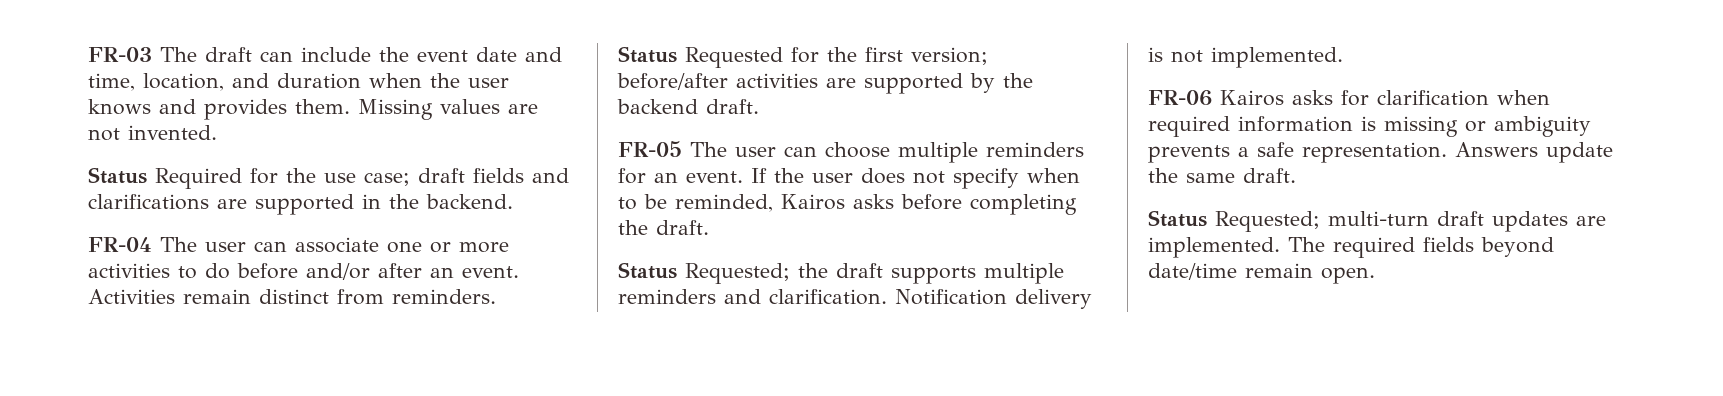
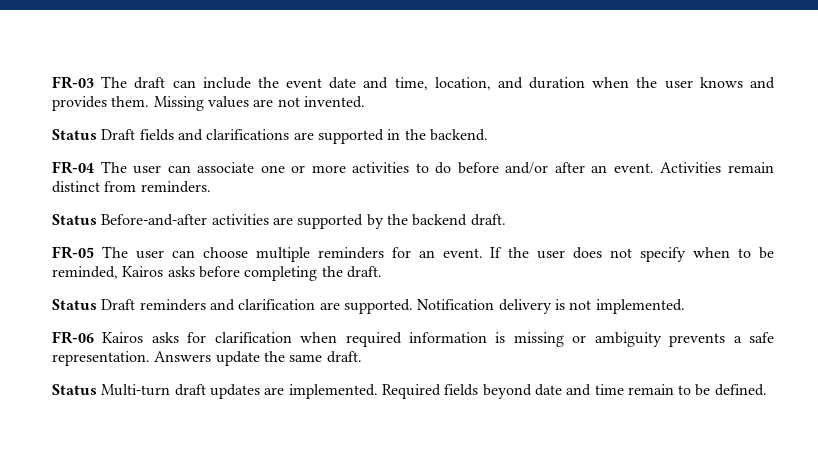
- Status Required for the use case; draft fields and clarifications are supported in the backend.
+ Status Draft fields and clarifications are supported in the backend.
- Status Requested for the first version; before/after activities are supported by the backend draft.
+ Status Before-and-after activities are supported by the backend draft.
- Status Requested; the draft supports multiple reminders and clarification.
+ Status Draft reminders and clarification are supported.
- Status Requested; multi-turn draft updates are implemented.
+ Status Multi-turn draft updates are implemented.
- The required fields beyond date/time remain open.
+ Required fields beyond date and time remain to be defined.

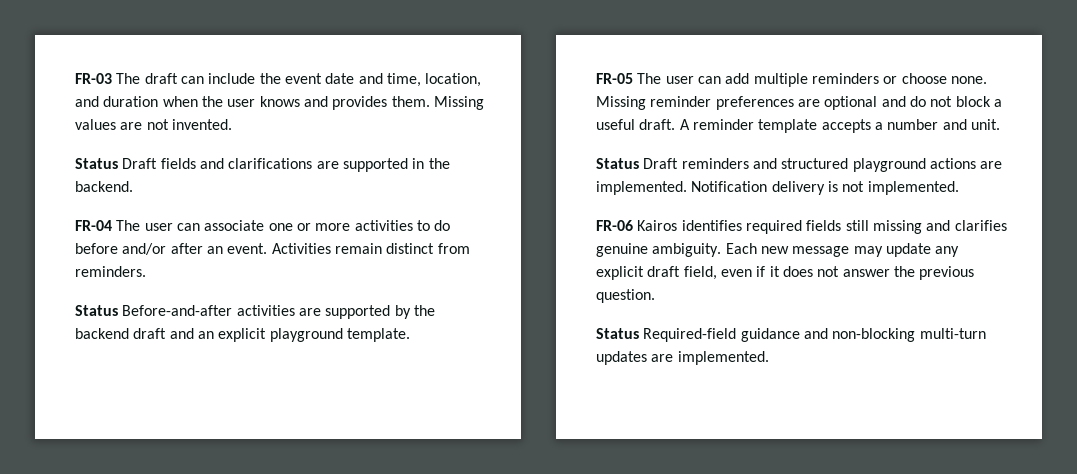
- Status Before-and-after activities are supported by the backend draft.
+ Status Before-and-after activities are supported by the backend draft and an explicit playground template.
- FR-05 The user can choose multiple reminders for an event. If the user does not specify when to be reminded, Kairos asks before completing the draft.
+ FR-05 The user can add multiple reminders or choose none. Missing reminder preferences are optional and do not block a useful draft. A reminder template accepts a number and unit.
- Status Draft reminders and clarification are supported.
+ Status Draft reminders and structured playground actions are implemented.
- FR-06 Kairos asks for clarification when required information is missing or ambiguity prevents a safe representation. Answers update the same draft.
- Status Multi-turn draft updates are implemented. Required fields beyond date and time remain to be defined.
+ FR-06 Kairos identifies required fields still missing and clarifies genuine ambiguity. Each new message may update any explicit draft field, even if it does not answer the previous question.
+ Status Required-field guidance and non-blocking multi-turn updates are implemented.

